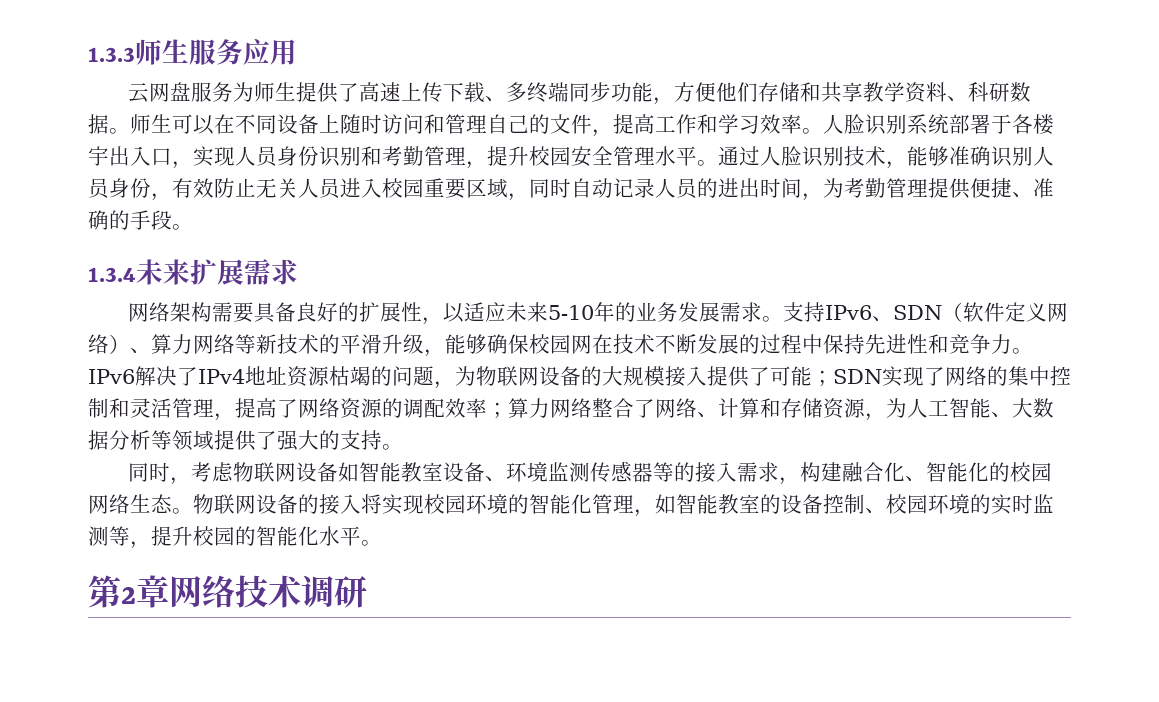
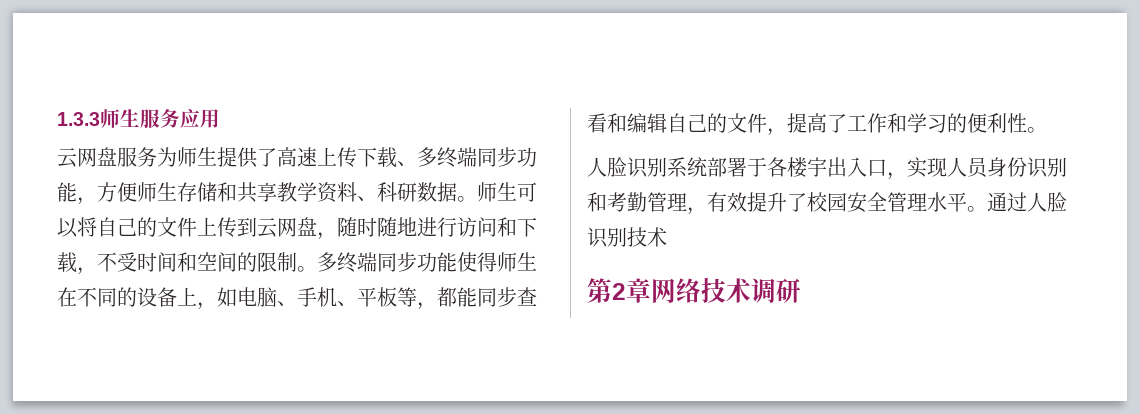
- 云网盘服务为师生提供了高速上传下载、多终端同步功能，方便他们存储和共享教学资料、科研数据。
+ 云网盘服务为师生提供了高速上传下载、多终端同步功能，方便师生存储和共享教学资料、科研数据。
- 师生可以在不同设备上随时访问和管理自己的文件，提高工作和学习效率。人脸识别系统部署于各楼宇出入口，实现人员身份识别和考勤管理，提升校园安全管理水平。
+ 师生可以将自己的文件上传到云网盘，随时随地进行访问和下载，不受时间和空间的限制。多终端同步功能使得师生在不同的设备上，如电脑、手机、平板等，都能同步查看和编辑自己的文件，提高了工作和学习的便利性。
+ 人脸识别系统部署于各楼宇出入口，实现人员身份识别和考勤管理，有效提升了校园安全管理水平。
- 通过人脸识别技术，能够准确识别人员身份，有效防止无关人员进入校园重要区域，同时自动记录人员的进出时间，为考勤管理提供便捷、准确的手段。
- 1.3.4未来扩展需求
- 网络架构需要具备良好的扩展性，以适应未来5-10年的业务发展需求。支持IPv6、SDN（软件定义网络）、算力网络等新技术的平滑升级，能够确保校园网在技术不断发展的过程中保持先进性和竞争力。IPv6解决了IPv4地址资源枯竭的问题，为物联网设备的大规模接入提供了可能；SDN实现了网络的集中控制和灵活管理，提高了网络资源的调配效率；算力网络整合了网络、计算和存储资源，为人工智能、大数据分析等领域提供了强大的支持。
- 同时，考虑物联网设备如智能教室设备、环境监测传感器等的接入需求，构建融合化、智能化的校园网络生态。物联网设备的接入将实现校园环境的智能化管理，如智能教室的设备控制、校园环境的实时监测等，提升校园的智能化水平。
+ 通过人脸识别技术

